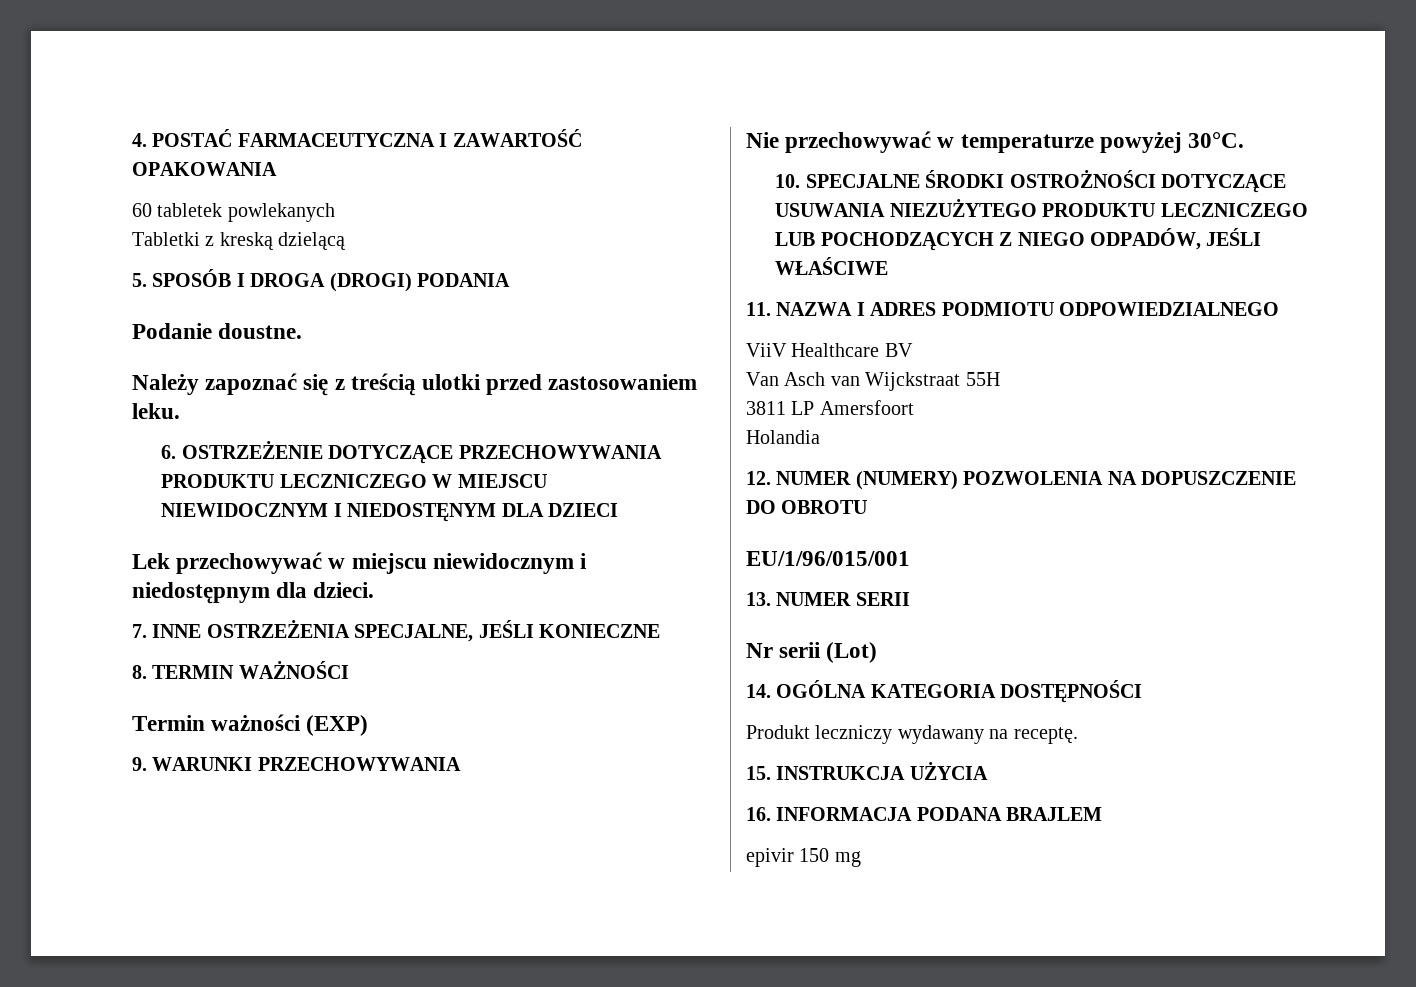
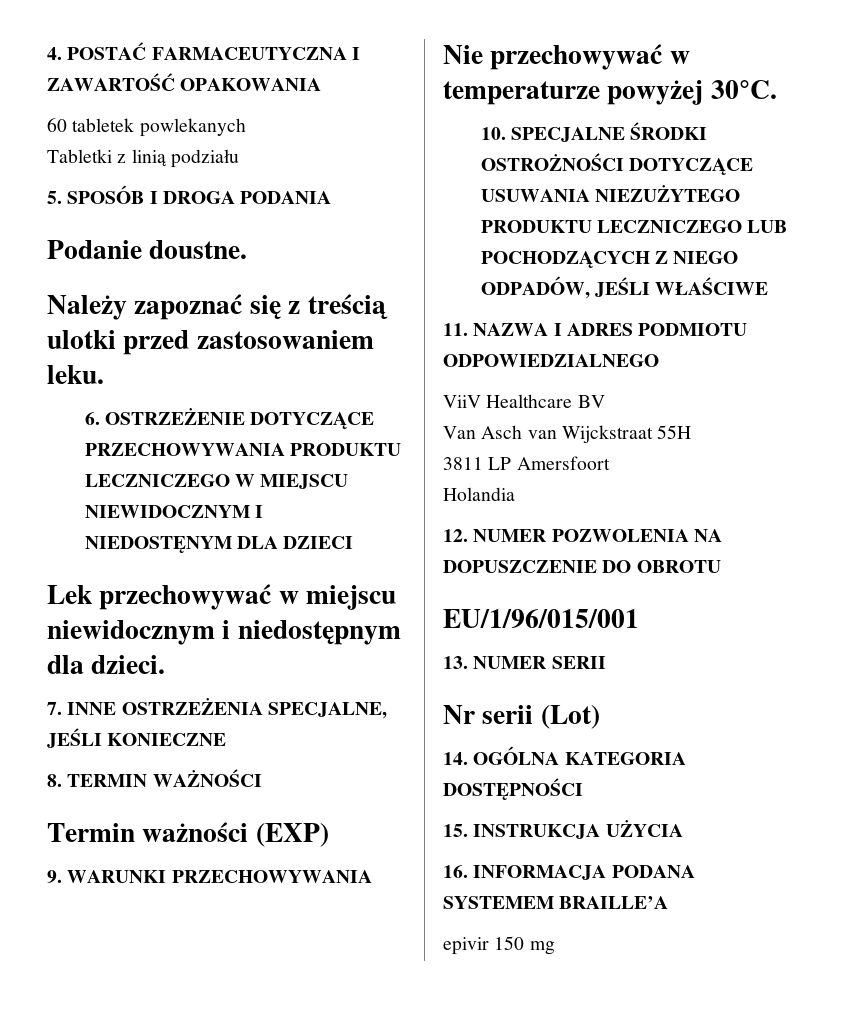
- Tabletki z kreską dzielącą
+ Tabletki z linią podziału
- 5. SPOSÓB I DROGA (DROGI) PODANIA
+ 5. SPOSÓB I DROGA PODANIA
- 12. NUMER (NUMERY) POZWOLENIA NA DOPUSZCZENIE DO OBROTU
+ 12. NUMER POZWOLENIA NA DOPUSZCZENIE DO OBROTU
- Produkt leczniczy wydawany na receptę.
- 16. INFORMACJA PODANA BRAJLEM
+ 16. INFORMACJA PODANA SYSTEMEM BRAILLE’A

